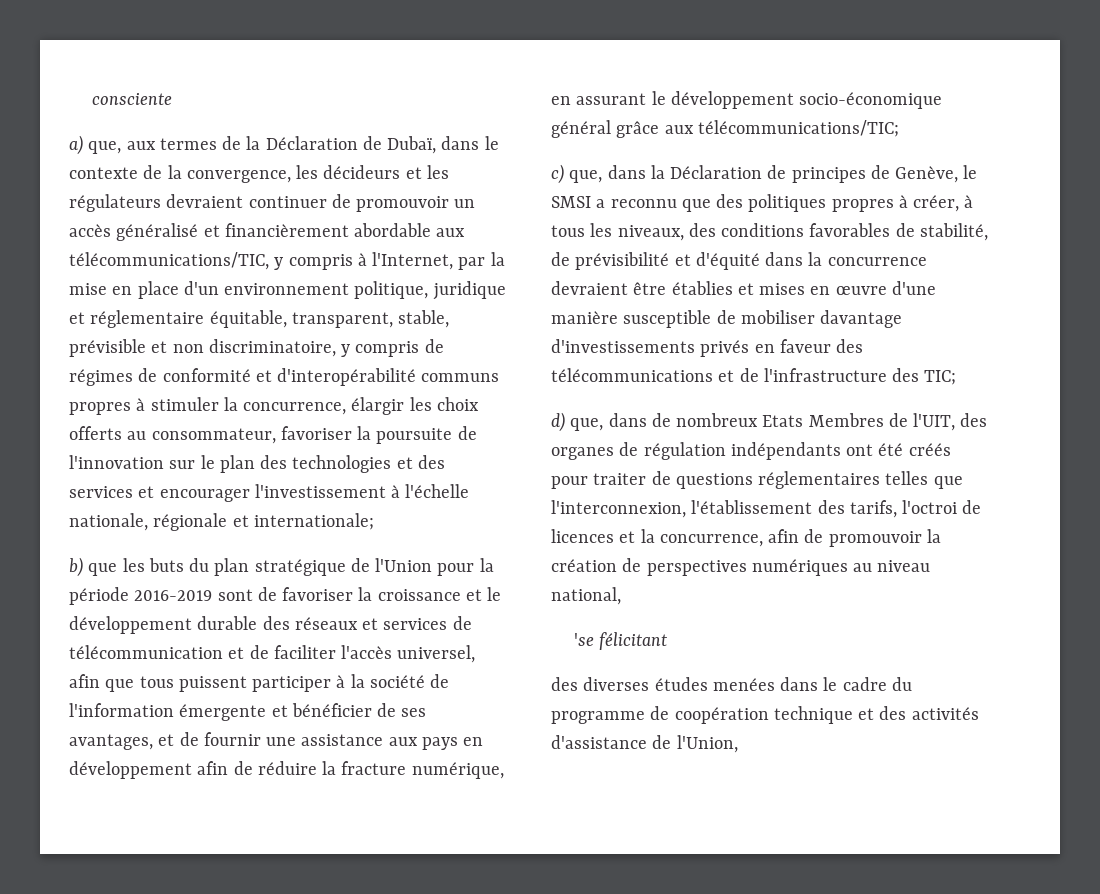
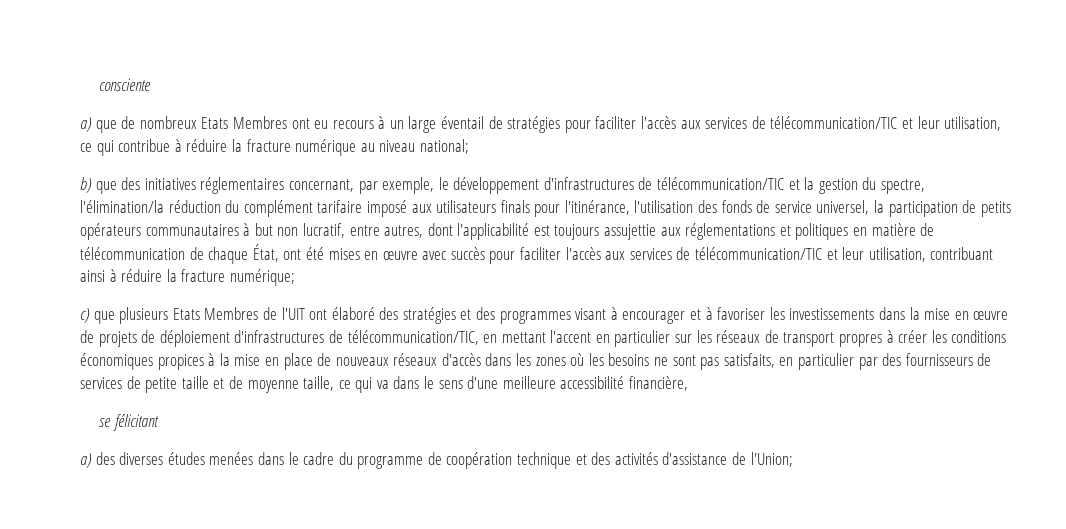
- a) que, aux termes de la Déclaration de Dubaï, dans le contexte de la convergence, les décideurs et les régulateurs devraient continuer de promouvoir un accès généralisé et financièrement abordable aux télécommunications/TIC, y compris à l'Internet, par la mise en place d'un environnement politique, juridique et réglementaire équitable, transparent, stable, prévisible et non discriminatoire, y compris de régimes de conformité et d'interopérabilité communs propres à stimuler la concurrence, élargir les choix offerts au consommateur, favoriser la poursuite de l'innovation sur le plan des technologies et des services et encourager l'investissement à l'échelle nationale, régionale et internationale;
- b) que les buts du plan stratégique de l'Union pour la période 2016-2019 sont de favoriser la croissance et le développement durable des réseaux et services de télécommunication et de faciliter l'accès universel, afin que tous puissent participer à la société de l'information émergente et bénéficier de ses avantages, et de fournir une assistance aux pays en développement afin de réduire la fracture numérique, en assurant le développement socio-économique général grâce aux télécommunications/TIC;
- c) que, dans la Déclaration de principes de Genève, le SMSI a reconnu que des politiques propres à créer, à tous les niveaux, des conditions favorables de stabilité, de prévisibilité et d'équité dans la concurrence devraient être établies et mises en œuvre d'une manière susceptible de mobiliser davantage d'investissements privés en faveur des télécommunications et de l'infrastructure des TIC;
- d) que, dans de nombreux Etats Membres de l'UIT, des organes de régulation indépendants ont été créés pour traiter de questions réglementaires telles que l'interconnexion, l'établissement des tarifs, l'octroi de licences et la concurrence, afin de promouvoir la création de perspectives numériques au niveau national,
- 'se félicitant
+ a) que de nombreux Etats Membres ont eu recours à un large éventail de stratégies pour faciliter l'accès aux services de télécommunication/TIC et leur utilisation, ce qui contribue à réduire la fracture numérique au niveau national;
+ b) que des initiatives réglementaires concernant, par exemple, le développement d'infrastructures de télécommunication/TIC et la gestion du spectre, l'élimination/la réduction du complément tarifaire imposé aux utilisateurs finals pour l'itinérance, l'utilisation des fonds de service universel, la participation de petits opérateurs communautaires à but non lucratif, entre autres, dont l'applicabilité est toujours assujettie aux réglementations et politiques en matière de télécommunication de chaque État, ont été mises en œuvre avec succès pour faciliter l'accès aux services de télécommunication/TIC et leur utilisation, contribuant ainsi à réduire la fracture numérique;
+ c) que plusieurs Etats Membres de l'UIT ont élaboré des stratégies et des programmes visant à encourager et à favoriser les investissements dans la mise en œuvre de projets de déploiement d'infrastructures de télécommunication/TIC, en mettant l'accent en particulier sur les réseaux de transport propres à créer les conditions économiques propices à la mise en place de nouveaux réseaux d'accès dans les zones où les besoins ne sont pas satisfaits, en particulier par des fournisseurs de services de petite taille et de moyenne taille, ce qui va dans le sens d'une meilleure accessibilité financière,
+ se félicitant
- des diverses études menées dans le cadre du programme de coopération technique et des activités d'assistance de l'Union,
+ a) des diverses études menées dans le cadre du programme de coopération technique et des activités d'assistance de l'Union;

